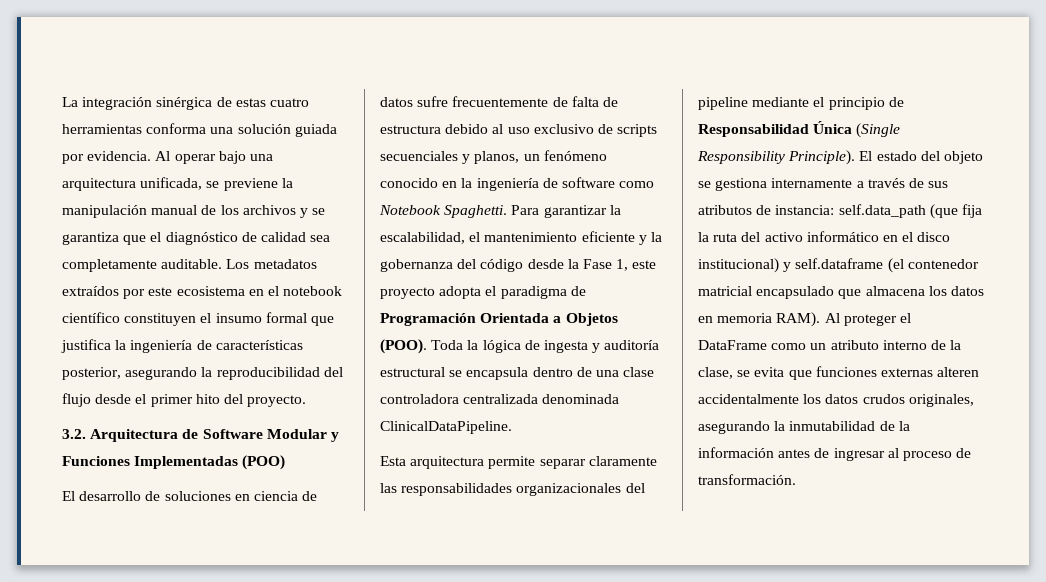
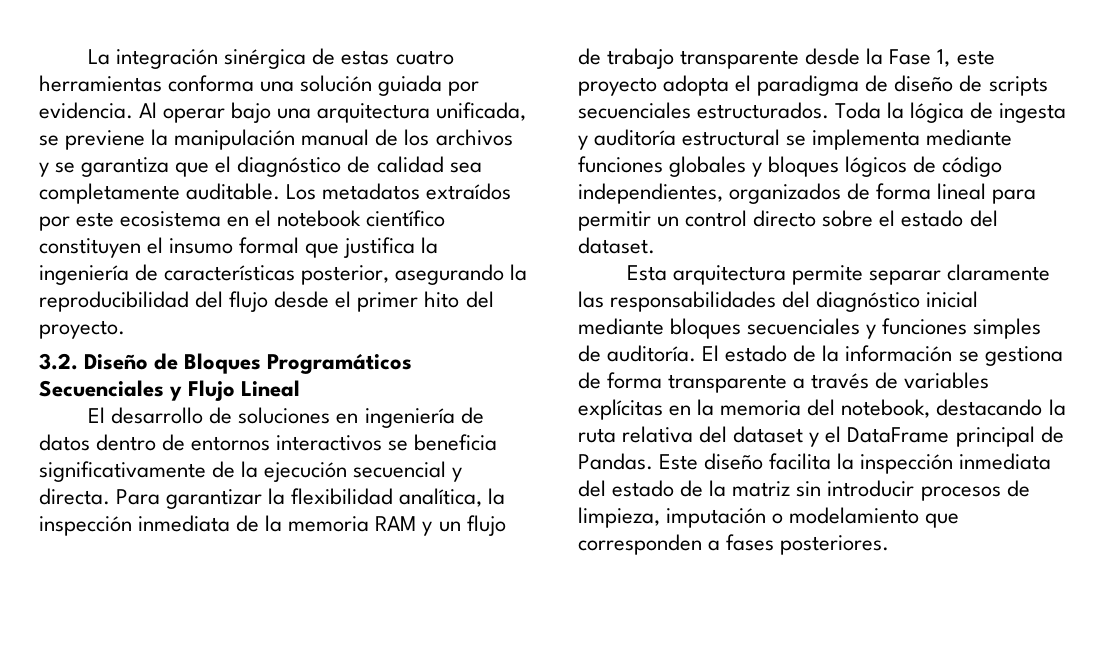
- 3.2. Arquitectura de Software Modular y Funciones Implementadas (POO)
+ 3.2. Diseño de Bloques Programáticos Secuenciales y Flujo Lineal
- El desarrollo de soluciones en ciencia de datos sufre frecuentemente de falta de estructura debido al uso exclusivo de scripts secuenciales y planos, un fenómeno conocido en la ingeniería de software como Notebook Spaghetti. Para garantizar la escalabilidad, el mantenimiento eficiente y la gobernanza del código desde la Fase 1, este proyecto adopta el paradigma de Programación Orientada a Objetos (POO).
+ El desarrollo de soluciones en ingeniería de datos dentro de entornos interactivos se beneficia significativamente de la ejecución secuencial y directa. Para garantizar la flexibilidad analítica, la inspección inmediata de la memoria RAM y un flujo de trabajo transparente desde la Fase 1, este proyecto adopta el paradigma de diseño de scripts secuenciales estructurados.
- Toda la lógica de ingesta y auditoría estructural se encapsula dentro de una clase controladora centralizada denominada ClinicalDataPipeline.
+ Toda la lógica de ingesta y auditoría estructural se implementa mediante funciones globales y bloques lógicos de código independientes, organizados de forma lineal para permitir un control directo sobre el estado del dataset.
- Esta arquitectura permite separar claramente las responsabilidades organizacionales del pipeline mediante el principio de Responsabilidad Única (Single Responsibility Principle). El estado del objeto se gestiona internamente a través de sus atributos de instancia: self.data_path (que fija la ruta del activo informático en el disco institucional) y self.dataframe (el contenedor matricial encapsulado que almacena los datos en memoria RAM). Al proteger el DataFrame como un atributo interno de la clase, se evita que funciones externas alteren accidentalmente los datos crudos originales, asegurando la inmutabilidad de la información antes de ingresar al proceso de transformación.
+ Esta arquitectura permite separar claramente las responsabilidades del diagnóstico inicial mediante bloques secuenciales y funciones simples de auditoría. El estado de la información se gestiona de forma transparente a través de variables explícitas en la memoria del notebook, destacando la ruta relativa del dataset y el DataFrame principal de Pandas. Este diseño facilita la inspección inmediata del estado de la matriz sin introducir procesos de limpieza, imputación o modelamiento que corresponden a fases posteriores.

